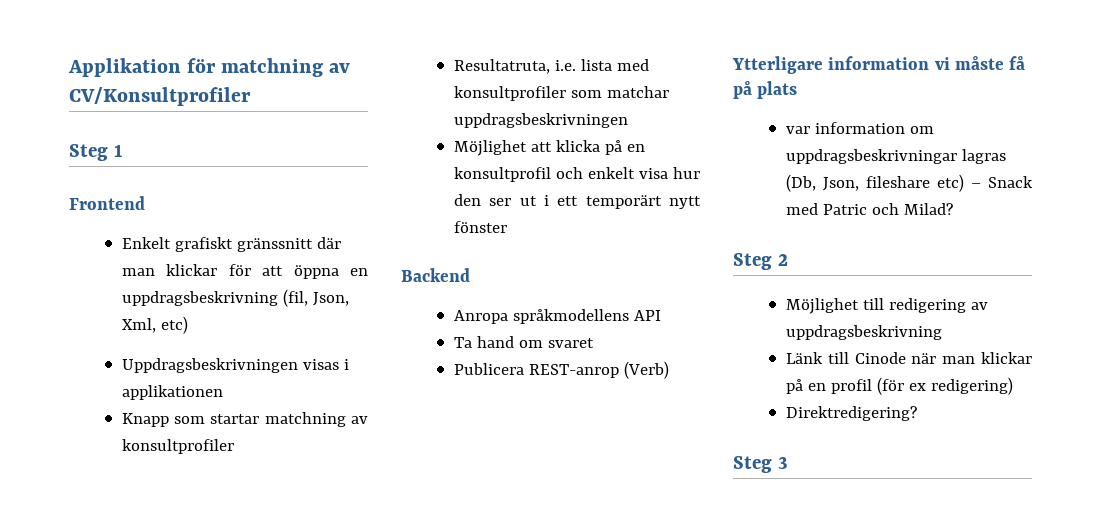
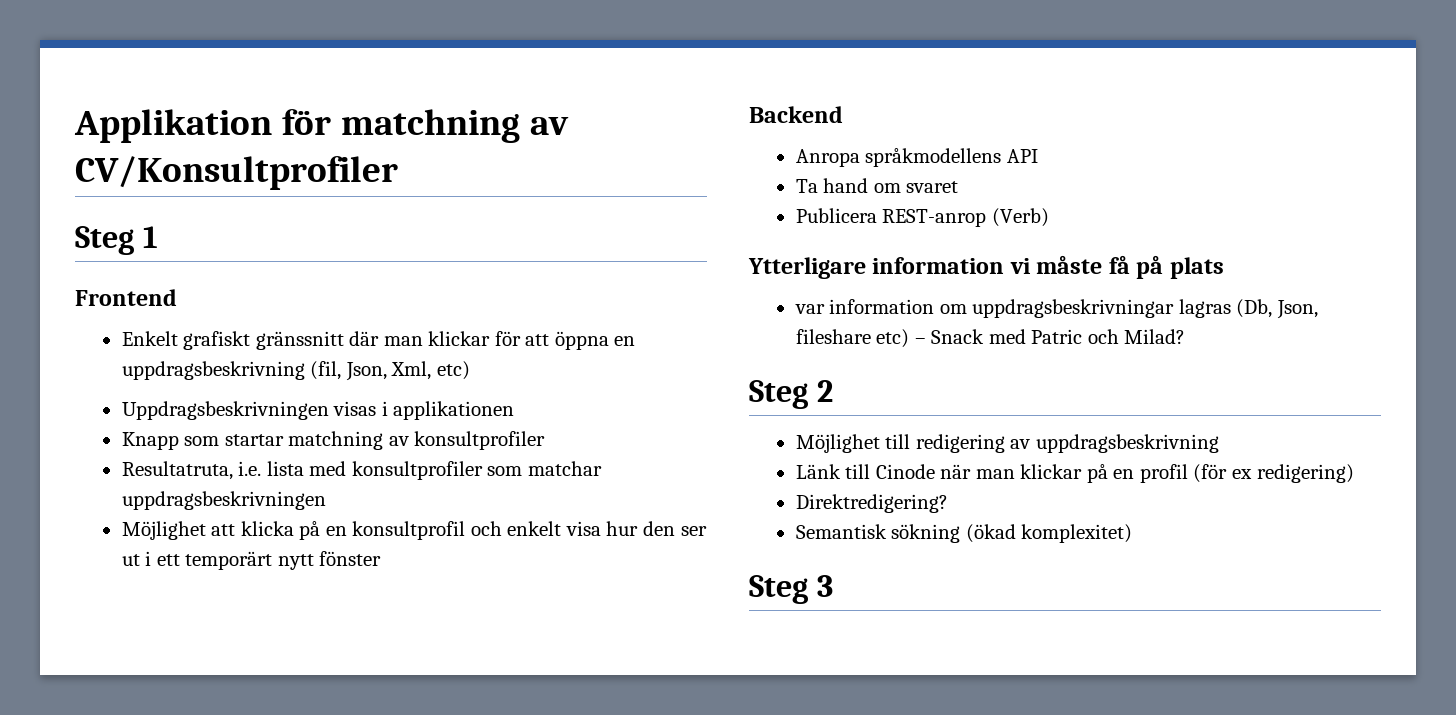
+ Semantisk sökning (ökad komplexitet)

